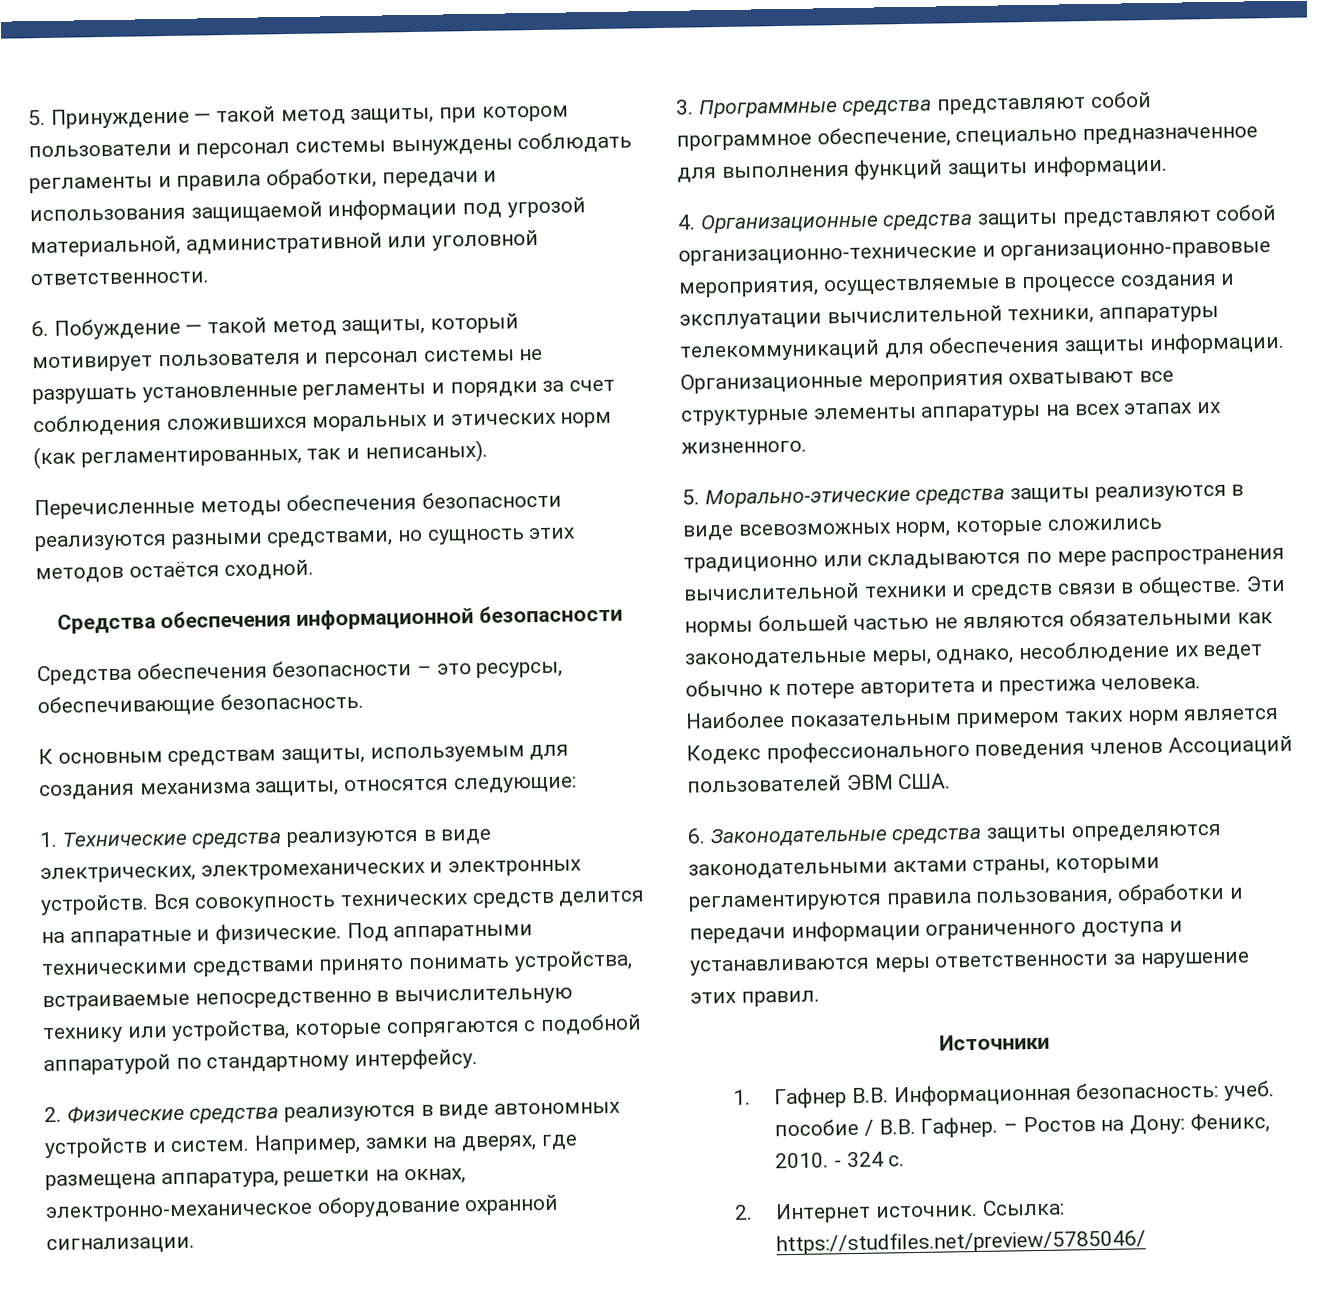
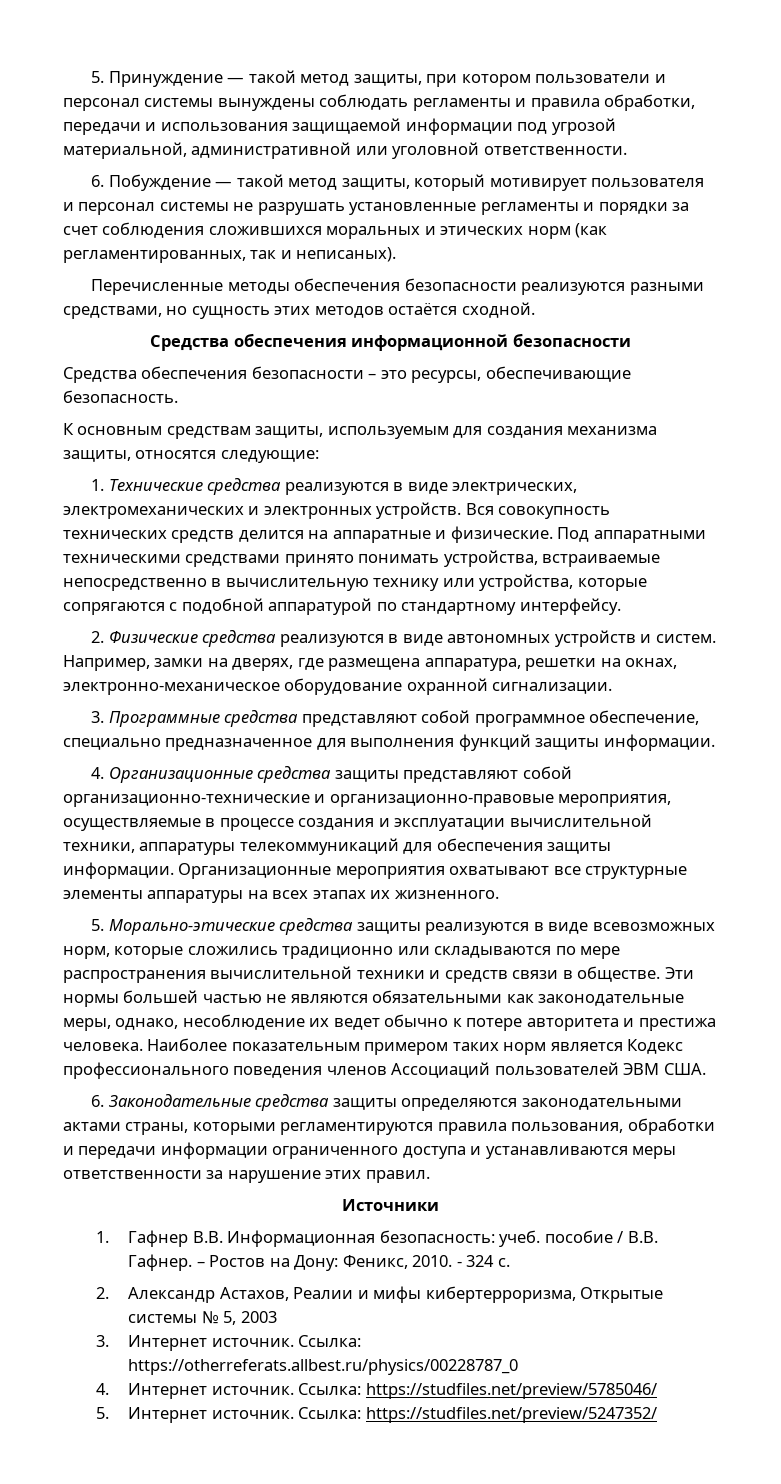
- 2. Интернет источник.
+ 2. Александр Астахов, Реалии и мифы кибертерроризма, Открытые системы № 5, 2003
+ 3. Интернет источник. Ссылка: https://otherreferats.allbest.ru/physics/00228787_0
+ 4. Интернет источник.
+ 5. Интернет источник. Ссылка: https://studfiles.net/preview/5247352/

